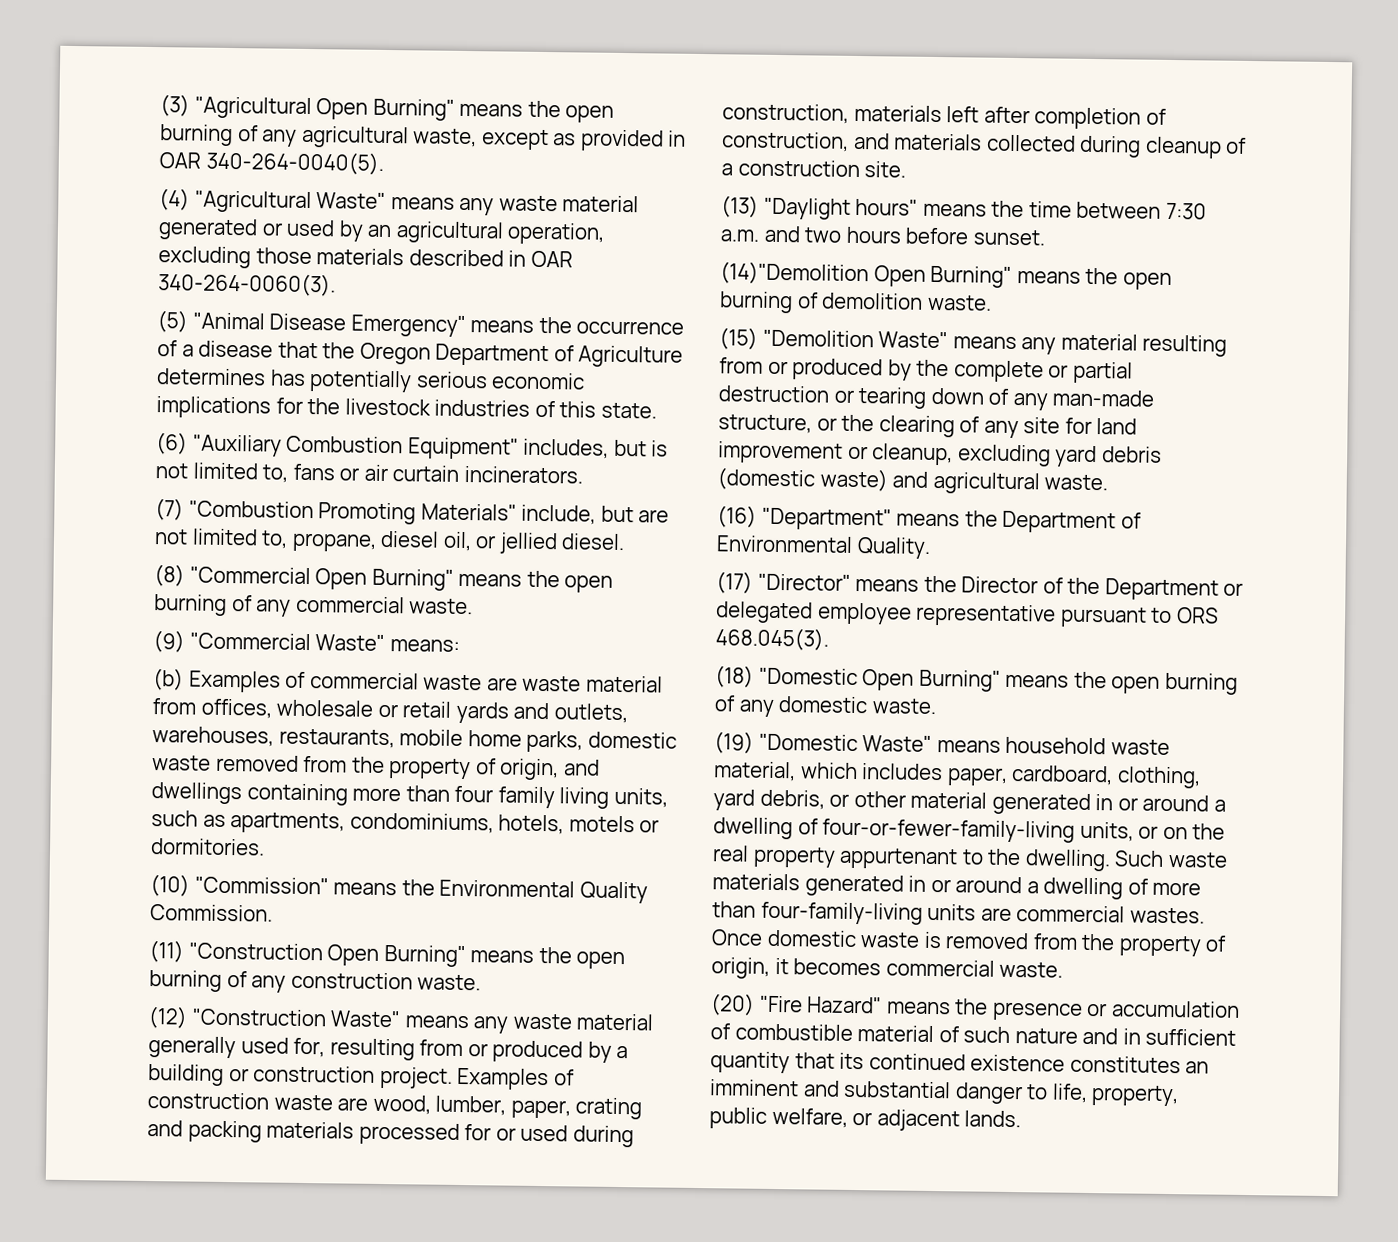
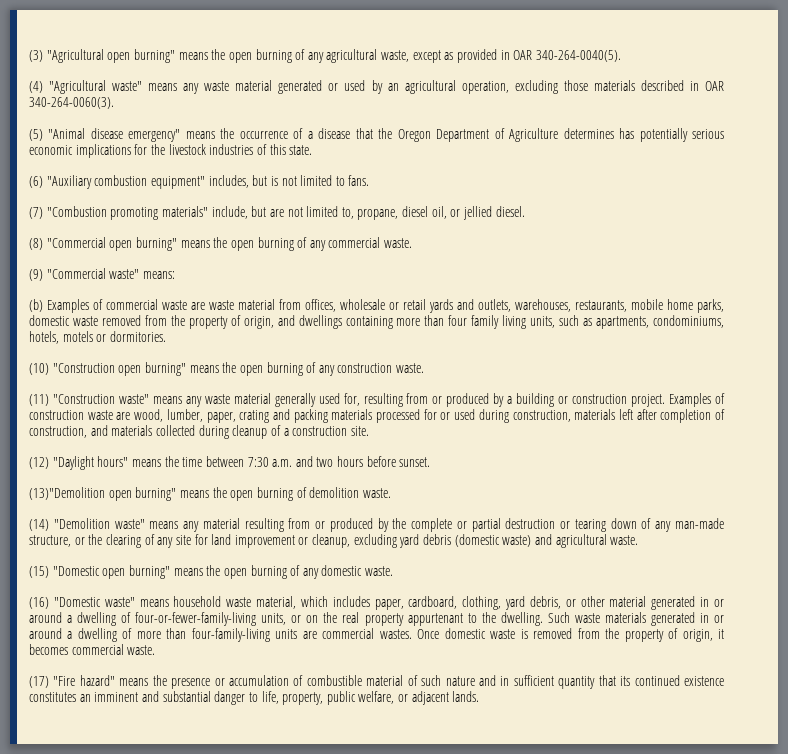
- (3) "Agricultural Open Burning" means the open burning of any agricultural waste, except as provided in OAR 340-264-0040(5).
+ (3) "Agricultural open burning" means the open burning of any agricultural waste, except as provided in OAR 340-264-0040(5).
- (4) "Agricultural Waste" means any waste material generated or used by an agricultural operation, excluding those materials described in OAR 340-264-0060(3).
+ (4) "Agricultural waste" means any waste material generated or used by an agricultural operation, excluding those materials described in OAR 340-264-0060(3).
- (5) "Animal Disease Emergency" means the occurrence of a disease that the Oregon Department of Agriculture determines has potentially serious economic implications for the livestock industries of this state.
+ (5) "Animal disease emergency" means the occurrence of a disease that the Oregon Department of Agriculture determines has potentially serious economic implications for the livestock industries of this state.
- (6) "Auxiliary Combustion Equipment" includes, but is not limited to, fans or air curtain incinerators.
+ (6) "Auxiliary combustion equipment" includes, but is not limited to fans.
- (7) "Combustion Promoting Materials" include, but are not limited to, propane, diesel oil, or jellied diesel.
+ (7) "Combustion promoting materials" include, but are not limited to, propane, diesel oil, or jellied diesel.
- (8) "Commercial Open Burning" means the open burning of any commercial waste.
+ (8) "Commercial open burning" means the open burning of any commercial waste.
- (9) "Commercial Waste" means:
+ (9) "Commercial waste" means:
- (10) "Commission" means the Environmental Quality Commission.
- (11) "Construction Open Burning" means the open burning of any construction waste.
+ (10) "Construction open burning" means the open burning of any construction waste.
- (12) "Construction Waste" means any waste material generally used for, resulting from or produced by a building or construction project.
+ (11) "Construction waste" means any waste material generally used for, resulting from or produced by a building or construction project.
- (13) "Daylight hours" means the time between 7:30 a.m. and two hours before sunset.
+ (12) "Daylight hours" means the time between 7:30 a.m. and two hours before sunset.
- (14)"Demolition Open Burning" means the open burning of demolition waste.
+ (13)"Demolition open burning" means the open burning of demolition waste.
- (15) "Demolition Waste" means any material resulting from or produced by the complete or partial destruction or tearing down of any man-made structure, or the clearing of any site for land improvement or cleanup, excluding yard debris (domestic waste) and agricultural waste.
+ (14) "Demolition waste" means any material resulting from or produced by the complete or partial destruction or tearing down of any man-made structure, or the clearing of any site for land improvement or cleanup, excluding yard debris (domestic waste) and agricultural waste.
- (16) "Department" means the Department of Environmental Quality.
- (17) "Director" means the Director of the Department or delegated employee representative pursuant to ORS 468.045(3).
- (18) "Domestic Open Burning" means the open burning of any domestic waste.
+ (15) "Domestic open burning" means the open burning of any domestic waste.
- (19) "Domestic Waste" means household waste material, which includes paper, cardboard, clothing, yard debris, or other material generated in or around a dwelling of four-or-fewer-family-living units, or on the real property appurtenant to the dwelling.
+ (16) "Domestic waste" means household waste material, which includes paper, cardboard, clothing, yard debris, or other material generated in or around a dwelling of four-or-fewer-family-living units, or on the real property appurtenant to the dwelling.
- (20) "Fire Hazard" means the presence or accumulation of combustible material of such nature and in sufficient quantity that its continued existence constitutes an imminent and substantial danger to life, property, public welfare, or adjacent lands.
+ (17) "Fire hazard" means the presence or accumulation of combustible material of such nature and in sufficient quantity that its continued existence constitutes an imminent and substantial danger to life, property, public welfare, or adjacent lands.

